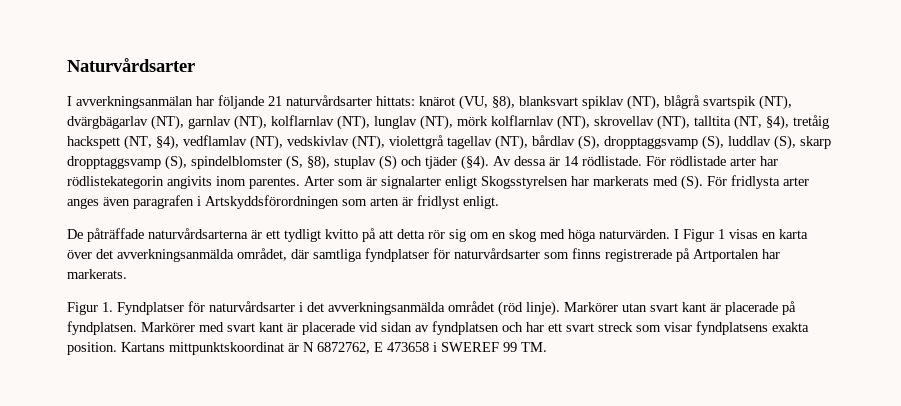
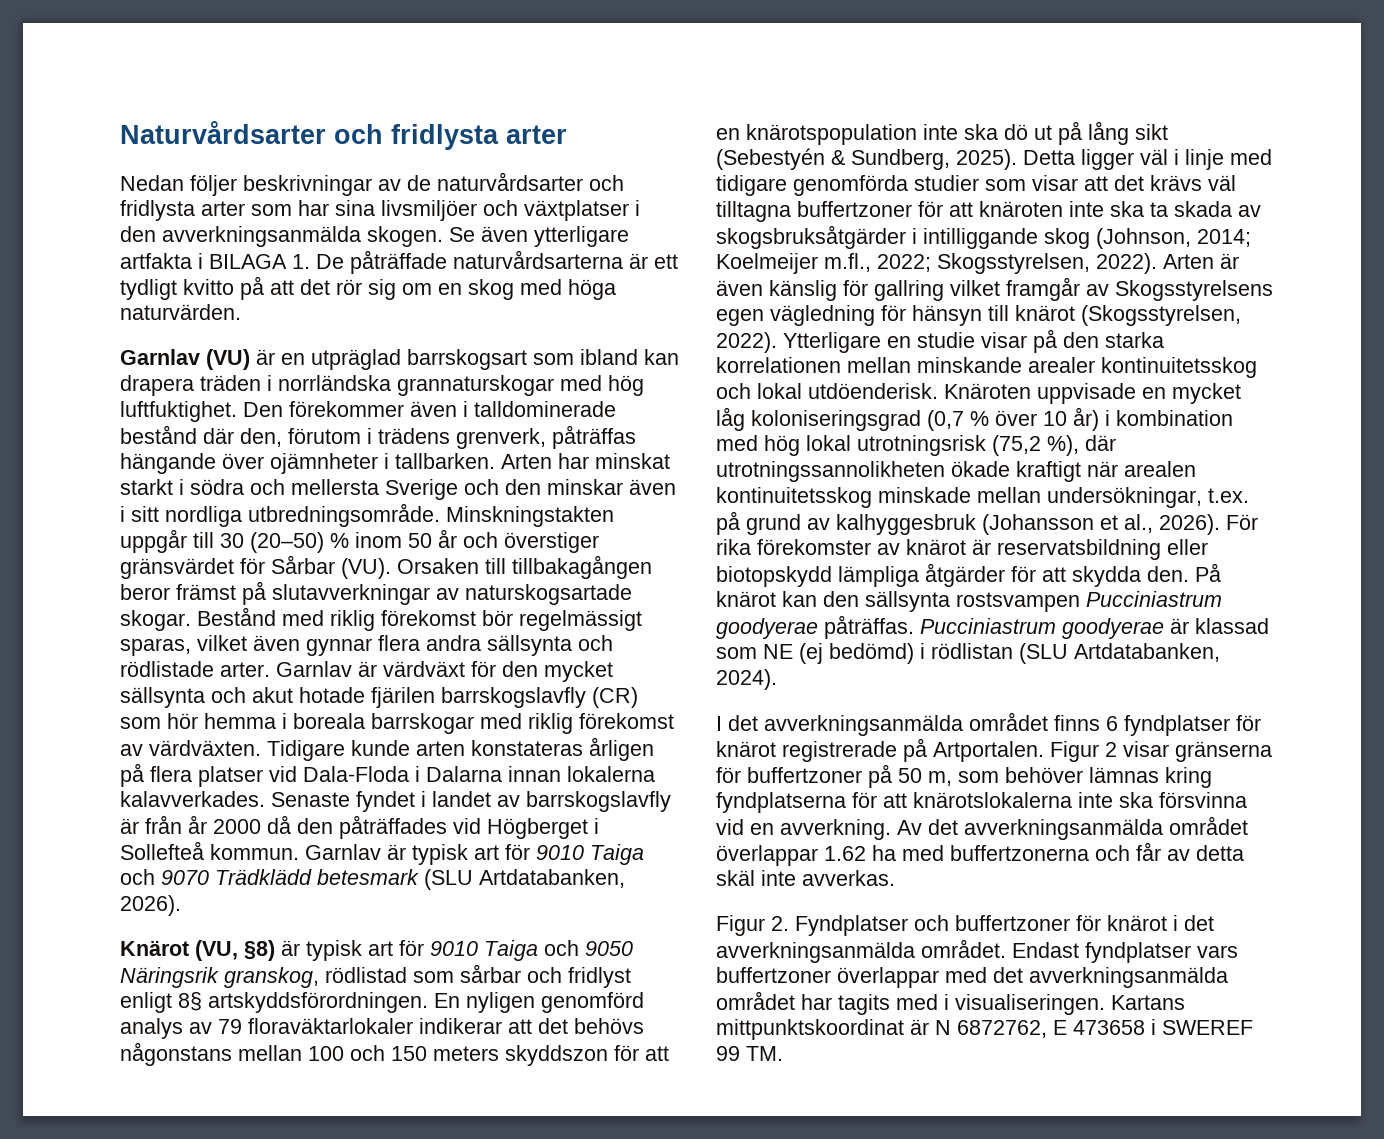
- Naturvårdsarter
- I avverkningsanmälan har följande 21 naturvårdsarter hittats: knärot (VU, §8), blanksvart spiklav (NT), blågrå svartspik (NT), dvärgbägarlav (NT), garnlav (NT), kolflarnlav (NT), lunglav (NT), mörk kolflarnlav (NT), skrovellav (NT), talltita (NT, §4), tretåig hackspett (NT, §4), vedflamlav (NT), vedskivlav (NT), violettgrå tagellav (NT), bårdlav (S), dropptaggsvamp (S), luddlav (S), skarp dropptaggsvamp (S), spindelblomster (S, §8), stuplav (S) och tjäder (§4). Av dessa är 14 rödlistade. För rödlistade arter har rödlistekategorin angivits inom parentes. Arter som är signalarter enligt Skogsstyrelsen har markerats med (S). För fridlysta arter anges även paragrafen i Artskyddsförordningen som arten är fridlyst enligt.
- De påträffade naturvårdsarterna är ett tydligt kvitto på att detta rör sig om en skog med höga naturvärden. I Figur 1 visas en karta över det avverkningsanmälda området, där samtliga fyndplatser för naturvårdsarter som finns registrerade på Artportalen har markerats.
- Figur 1. Fyndplatser för naturvårdsarter i det avverkningsanmälda området (röd linje). Markörer utan svart kant är placerade på fyndplatsen. Markörer med svart kant är placerade vid sidan av fyndplatsen och har ett svart streck som visar fyndplatsens exakta position.
+ Naturvårdsarter och fridlysta arter
+ Nedan följer beskrivningar av de naturvårdsarter och fridlysta arter som har sina livsmiljöer och växtplatser i den avverkningsanmälda skogen. Se även ytterligare artfakta i BILAGA 1. De påträffade naturvårdsarterna är ett tydligt kvitto på att det rör sig om en skog med höga naturvärden.
+ Garnlav (VU) är en utpräglad barrskogsart som ibland kan drapera träden i norrländska grannaturskogar med hög luftfuktighet. Den förekommer även i talldominerade bestånd där den, förutom i trädens grenverk, påträffas hängande över ojämnheter i tallbarken. Arten har minskat starkt i södra och mellersta Sverige och den minskar även i sitt nordliga utbredningsområde. Minskningstakten uppgår till 30 (20–50) % inom 50 år och överstiger gränsvärdet för Sårbar (VU). Orsaken till tillbakagången beror främst på slutavverkningar av naturskogsartade skogar. Bestånd med riklig förekomst bör regelmässigt sparas, vilket även gynnar flera andra sällsynta och rödlistade arter. Garnlav är värdväxt för den mycket sällsynta och akut hotade fjärilen barrskogslavfly (CR) som hör hemma i boreala barrskogar med riklig förekomst av värdväxten. Tidigare kunde arten konstateras årligen på flera platser vid Dala-Floda i Dalarna innan lokalerna kalavverkades. Senaste fyndet i landet av barrskogslavfly är från år 2000 då den påträffades vid Högberget i Sollefteå kommun. Garnlav är typisk art för 9010 Taiga och 9070 Trädklädd betesmark (SLU Artdatabanken, 2026).
+ Knärot (VU, §8) är typisk art för 9010 Taiga och 9050 Näringsrik granskog, rödlistad som sårbar och fridlyst enligt 8§ artskyddsförordningen. En nyligen genomförd analys av 79 floraväktarlokaler indikerar att det behövs någonstans mellan 100 och 150 meters skyddszon för att en knärotspopulation inte ska dö ut på lång sikt (Sebestyén & Sundberg, 2025). Detta ligger väl i linje med tidigare genomförda studier som visar att det krävs väl tilltagna buffertzoner för att knäroten inte ska ta skada av skogsbruksåtgärder i intilliggande skog (Johnson, 2014; Koelmeijer m.fl., 2022; Skogsstyrelsen, 2022). Arten är även känslig för gallring vilket framgår av Skogsstyrelsens egen vägledning för hänsyn till knärot (Skogsstyrelsen, 2022). Ytterligare en studie visar på den starka korrelationen mellan minskande arealer kontinuitetsskog och lokal utdöenderisk. Knäroten uppvisade en mycket låg koloniseringsgrad (0,7 % över 10 år) i kombination med hög lokal utrotningsrisk (75,2 %), där utrotningssannolikheten ökade kraftigt när arealen kontinuitetsskog minskade mellan undersökningar, t.ex. på grund av kalhyggesbruk (Johansson et al., 2026). För rika förekomster av knärot är reservatsbildning eller biotopskydd lämpliga åtgärder för att skydda den. På knärot kan den sällsynta rostsvampen Pucciniastrum goodyerae påträffas. Pucciniastrum goodyerae är klassad som NE (ej bedömd) i rödlistan (SLU Artdatabanken, 2024).
+ I det avverkningsanmälda området finns 6 fyndplatser för knärot registrerade på Artportalen. Figur 2 visar gränserna för buffertzoner på 50 m, som behöver lämnas kring fyndplatserna för att knärotslokalerna inte ska försvinna vid en avverkning. Av det avverkningsanmälda området överlappar 1.62 ha med buffertzonerna och får av detta skäl inte avverkas.
+ Figur 2. Fyndplatser och buffertzoner för knärot i det avverkningsanmälda området. Endast fyndplatser vars buffertzoner överlappar med det avverkningsanmälda området har tagits med i visualiseringen.

